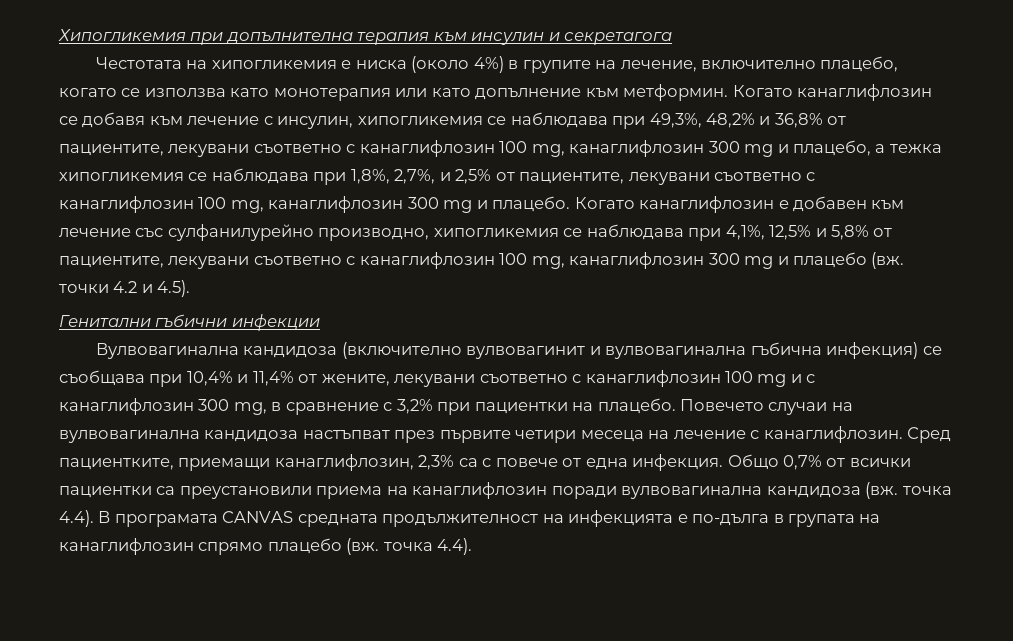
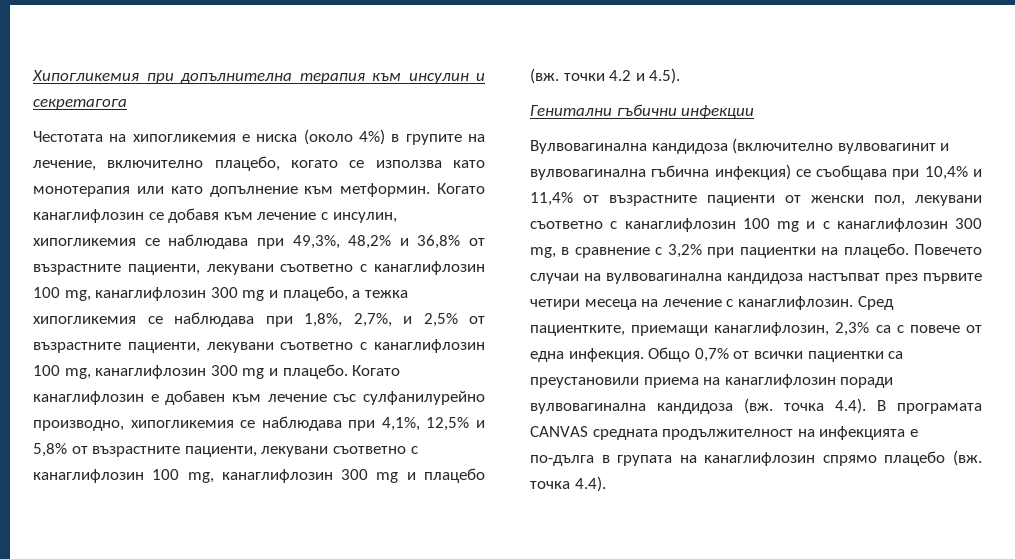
- Когато канаглифлозин се добавя към лечение с инсулин, хипогликемия се наблюдава при 49,3%, 48,2% и 36,8% от пациентите, лекувани съответно с канаглифлозин 100 mg, канаглифлозин 300 mg и плацебо, а тежка хипогликемия се наблюдава при 1,8%, 2,7%, и 2,5% от пациентите, лекувани съответно с канаглифлозин 100 mg, канаглифлозин 300 mg и плацебо.
+ Когато канаглифлозин се добавя към лечение с инсулин, хипогликемия се наблюдава при 49,3%, 48,2% и 36,8% от възрастните пациенти, лекувани съответно с канаглифлозин 100 mg, канаглифлозин 300 mg и плацебо, а тежка хипогликемия се наблюдава при 1,8%, 2,7%, и 2,5% от възрастните пациенти, лекувани съответно с канаглифлозин 100 mg, канаглифлозин 300 mg и плацебо.
- Когато канаглифлозин е добавен към лечение със сулфанилурейно производно, хипогликемия се наблюдава при 4,1%, 12,5% и 5,8% от пациентите, лекувани съответно с канаглифлозин 100 mg, канаглифлозин 300 mg и плацебо (вж. точки 4.2 и 4.5).
+ Когато канаглифлозин е добавен към лечение със сулфанилурейно производно, хипогликемия се наблюдава при 4,1%, 12,5% и 5,8% от възрастните пациенти, лекувани съответно с канаглифлозин 100 mg, канаглифлозин 300 mg и плацебо (вж. точки 4.2 и 4.5).
- Вулвовагинална кандидоза (включително вулвовагинит и вулвовагинална гъбична инфекция) се съобщава при 10,4% и 11,4% от жените, лекувани съответно с канаглифлозин 100 mg и с канаглифлозин 300 mg, в сравнение с 3,2% при пациентки на плацебо.
+ Вулвовагинална кандидоза (включително вулвовагинит и вулвовагинална гъбична инфекция) се съобщава при 10,4% и 11,4% от възрастните пациенти от женски пол, лекувани съответно с канаглифлозин 100 mg и с канаглифлозин 300 mg, в сравнение с 3,2% при пациентки на плацебо.

